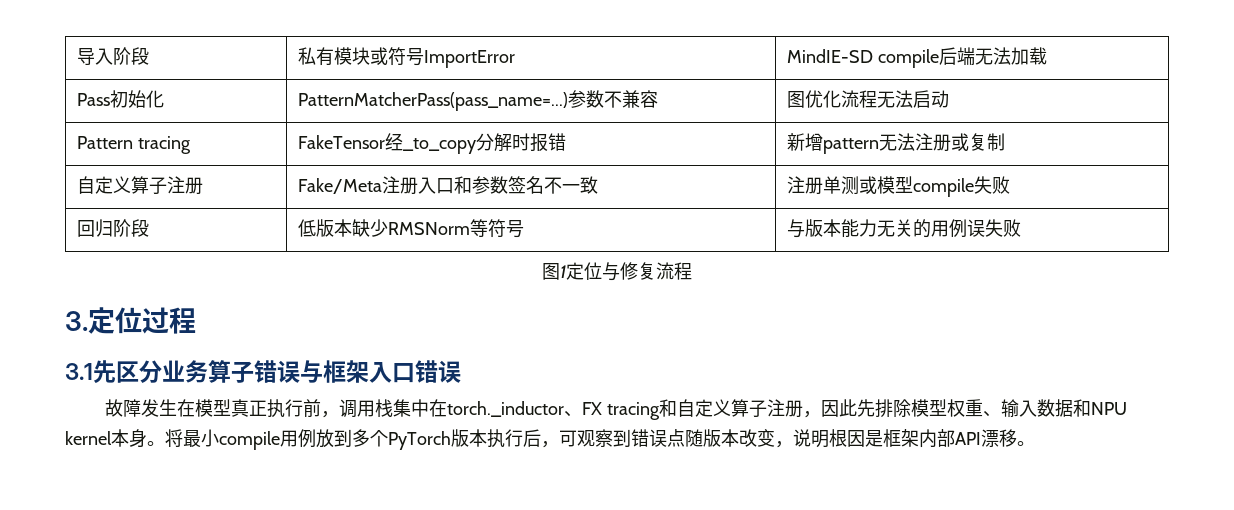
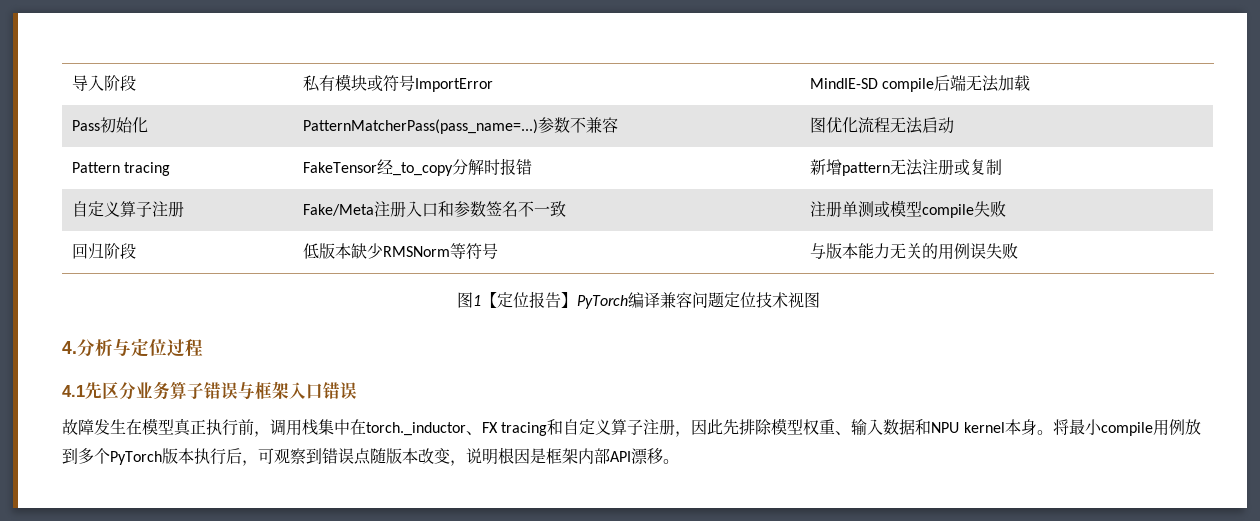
- 图1定位与修复流程
- 3.定位过程
+ 图1【定位报告】PyTorch编译兼容问题定位技术视图
+ 4.分析与定位过程
- 3.1先区分业务算子错误与框架入口错误
+ 4.1先区分业务算子错误与框架入口错误

